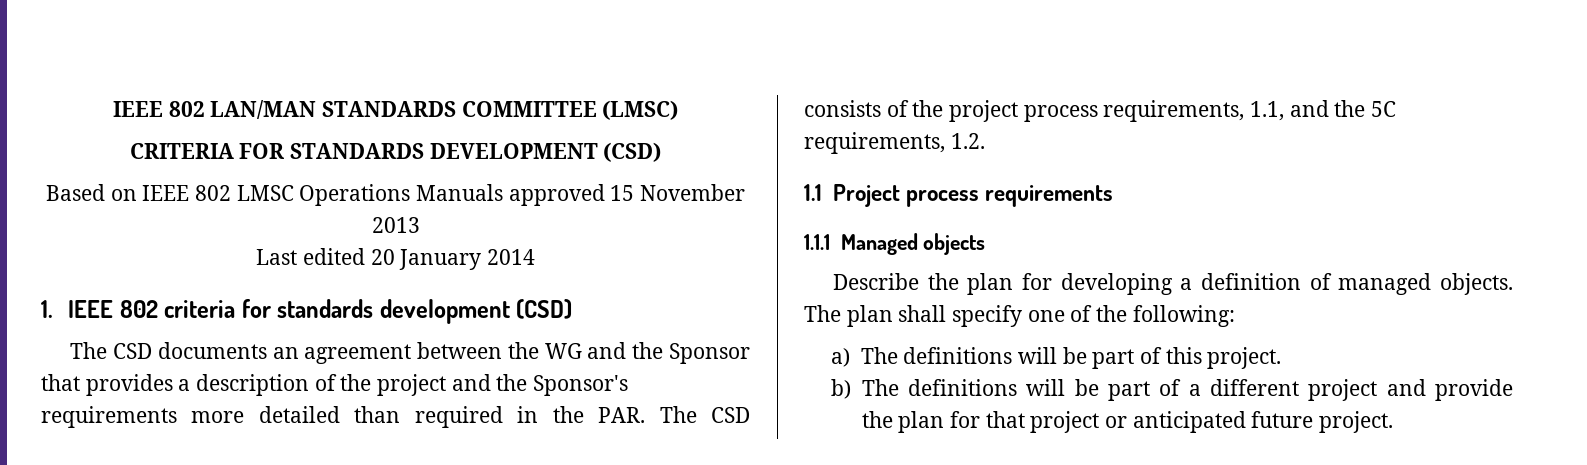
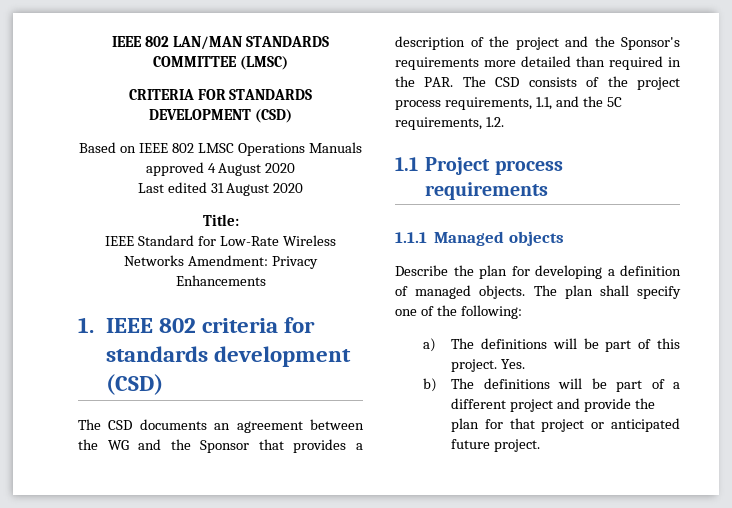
- Based on IEEE 802 LMSC Operations Manuals approved 15 November 2013
+ Based on IEEE 802 LMSC Operations Manuals approved 4 August 2020
- Last edited 20 January 2014
+ Last edited 31 August 2020
+ Title:
+ IEEE Standard for Low-Rate Wireless Networks Amendment: Privacy Enhancements
+ Yes.

